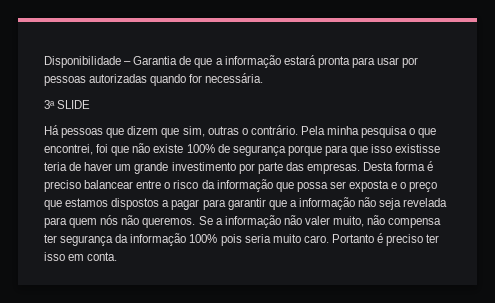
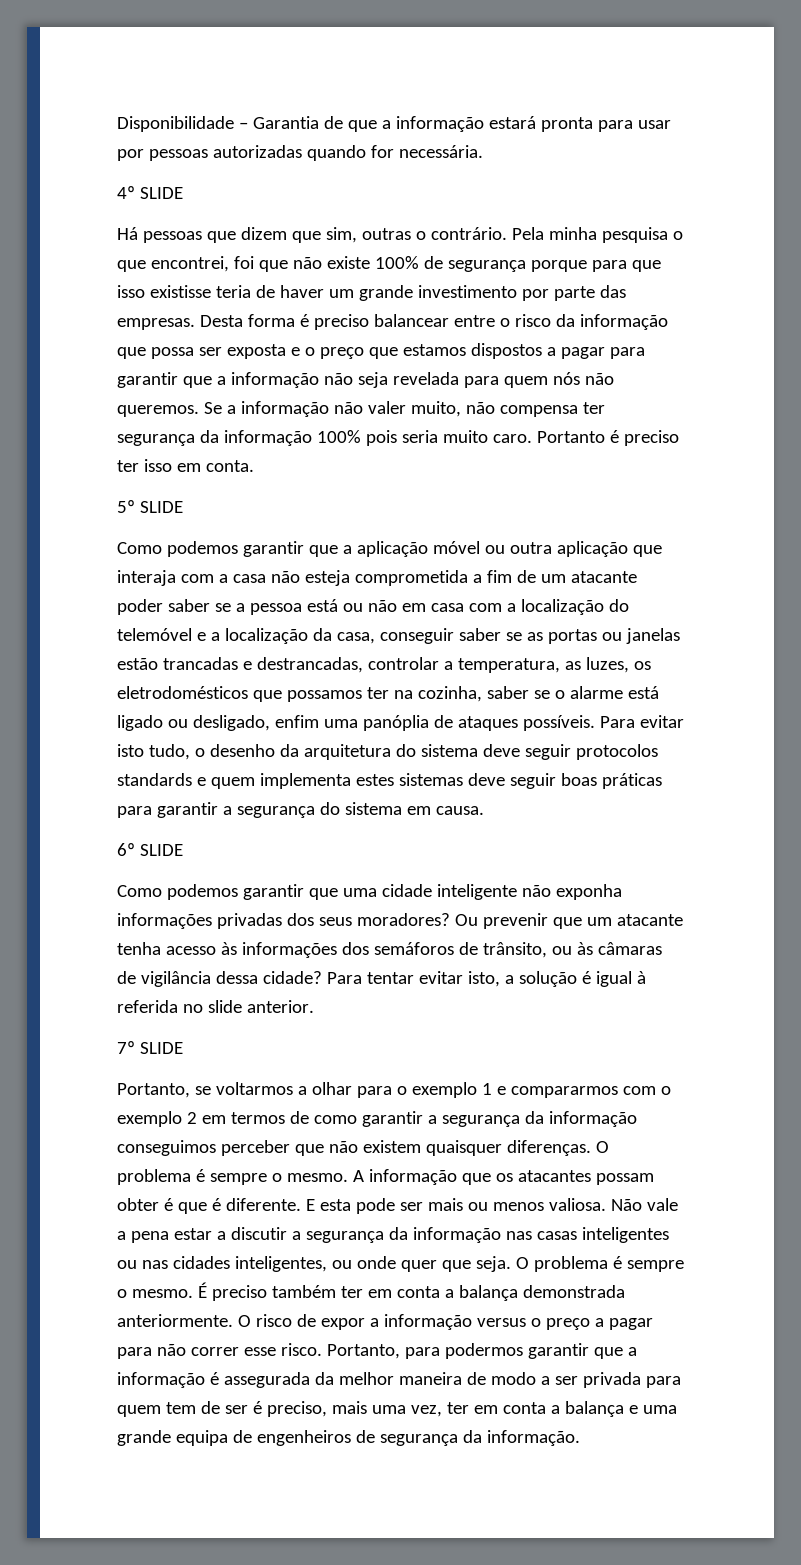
- 3ª SLIDE
+ 4º SLIDE
+ 5º SLIDE
+ Como podemos garantir que a aplicação móvel ou outra aplicação que interaja com a casa não esteja comprometida a fim de um atacante poder saber se a pessoa está ou não em casa com a localização do telemóvel e a localização da casa, conseguir saber se as portas ou janelas estão trancadas e destrancadas, controlar a temperatura, as luzes, os eletrodomésticos que possamos ter na cozinha, saber se o alarme está ligado ou desligado, enfim uma panóplia de ataques possíveis. Para evitar isto tudo, o desenho da arquitetura do sistema deve seguir protocolos standards e quem implementa estes sistemas deve seguir boas práticas para garantir a segurança do sistema em causa.
+ 6º SLIDE
+ Como podemos garantir que uma cidade inteligente não exponha informações privadas dos seus moradores? Ou prevenir que um atacante tenha acesso às informações dos semáforos de trânsito, ou às câmaras de vigilância dessa cidade? Para tentar evitar isto, a solução é igual à referida no slide anterior.
+ 7º SLIDE
+ Portanto, se voltarmos a olhar para o exemplo 1 e compararmos com o exemplo 2 em termos de como garantir a segurança da informação conseguimos perceber que não existem quaisquer diferenças. O problema é sempre o mesmo. A informação que os atacantes possam obter é que é diferente. E esta pode ser mais ou menos valiosa. Não vale a pena estar a discutir a segurança da informação nas casas inteligentes ou nas cidades inteligentes, ou onde quer que seja. O problema é sempre o mesmo. É preciso também ter em conta a balança demonstrada anteriormente. O risco de expor a informação versus o preço a pagar para não correr esse risco. Portanto, para podermos garantir que a informação é assegurada da melhor maneira de modo a ser privada para quem tem de ser é preciso, mais uma vez, ter em conta a balança e uma grande equipa de engenheiros de segurança da informação.

